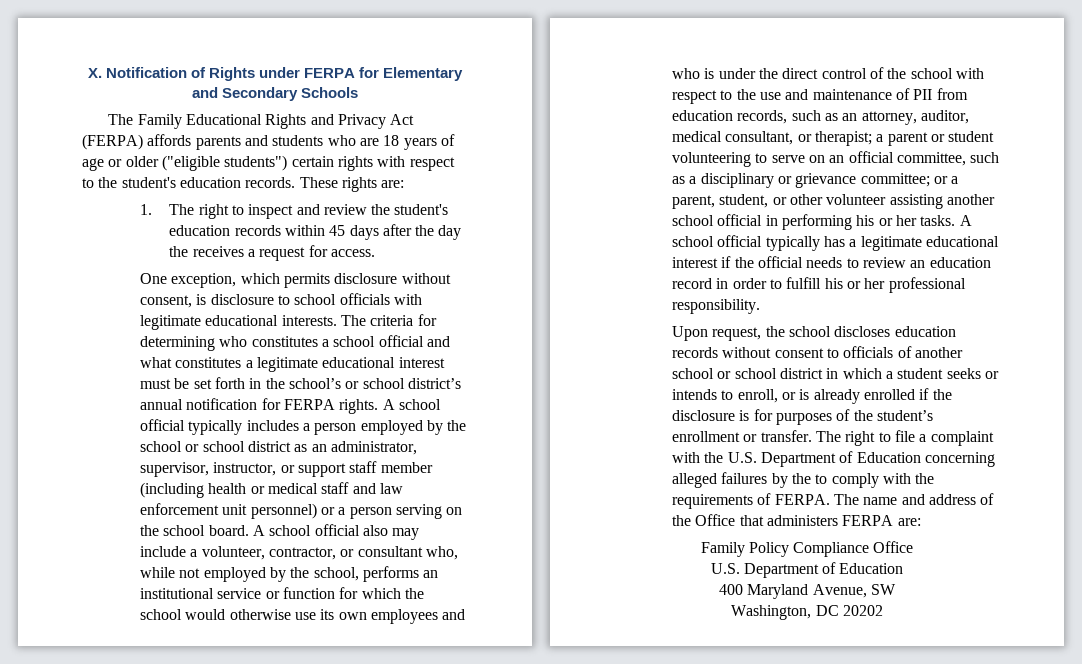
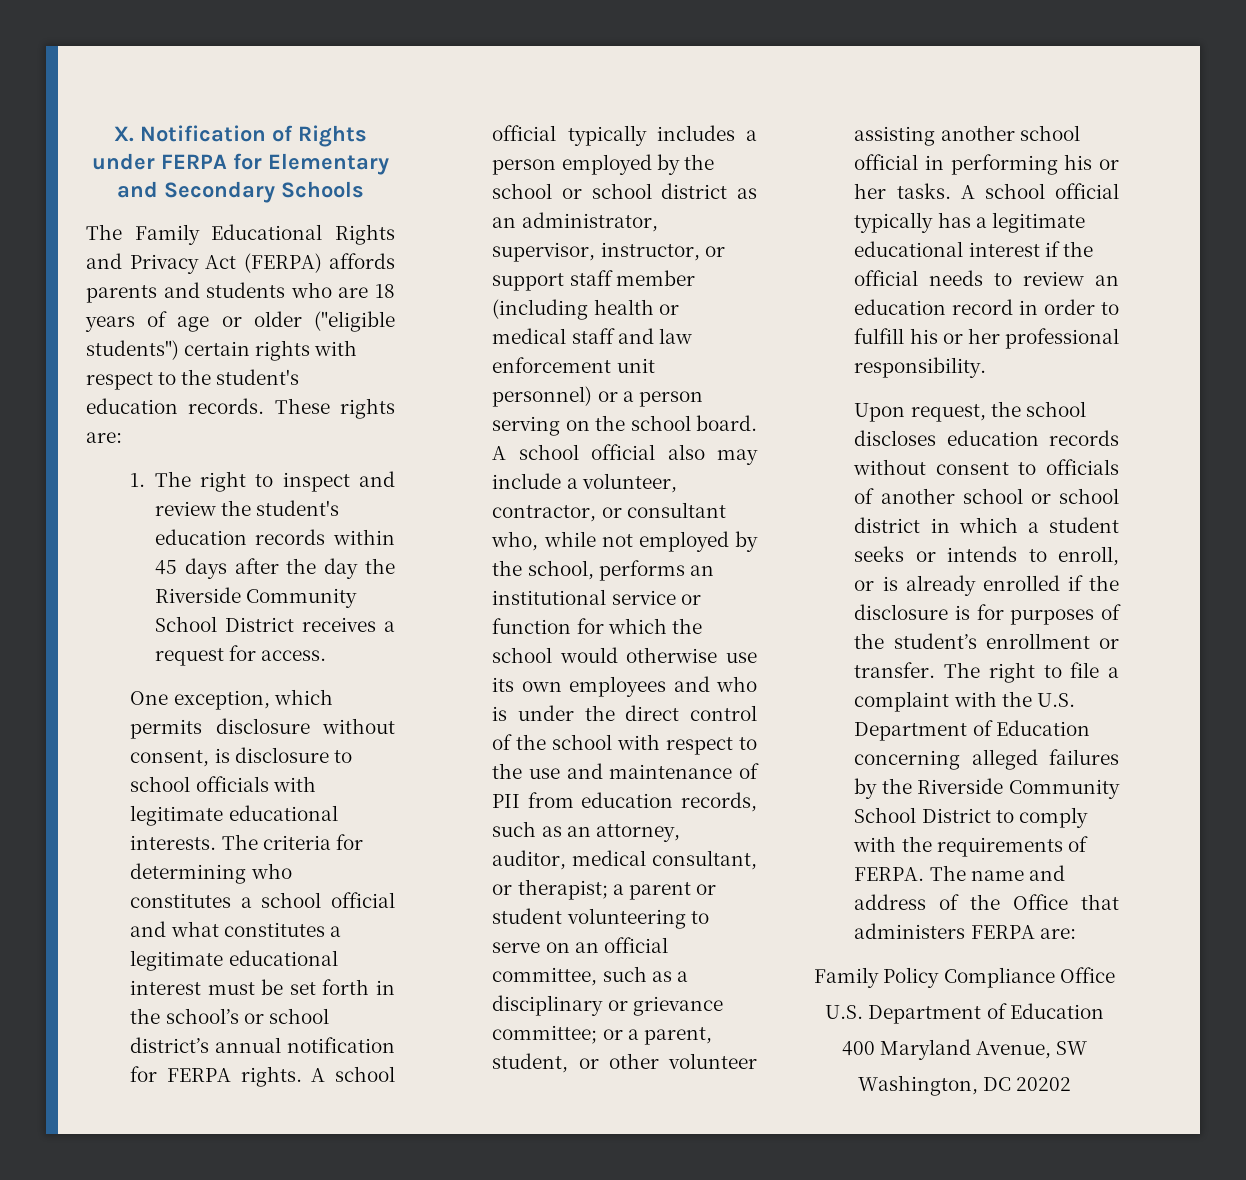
- 1. The right to inspect and review the student's education records within 45 days after the day the receives a request for access.
+ 1. The right to inspect and review the student's education records within 45 days after the day the Riverside Community School District receives a request for access.
- The right to file a complaint with the U.S. Department of Education concerning alleged failures by the to comply with the requirements of FERPA.
+ The right to file a complaint with the U.S. Department of Education concerning alleged failures by the Riverside Community School District to comply with the requirements of FERPA.

